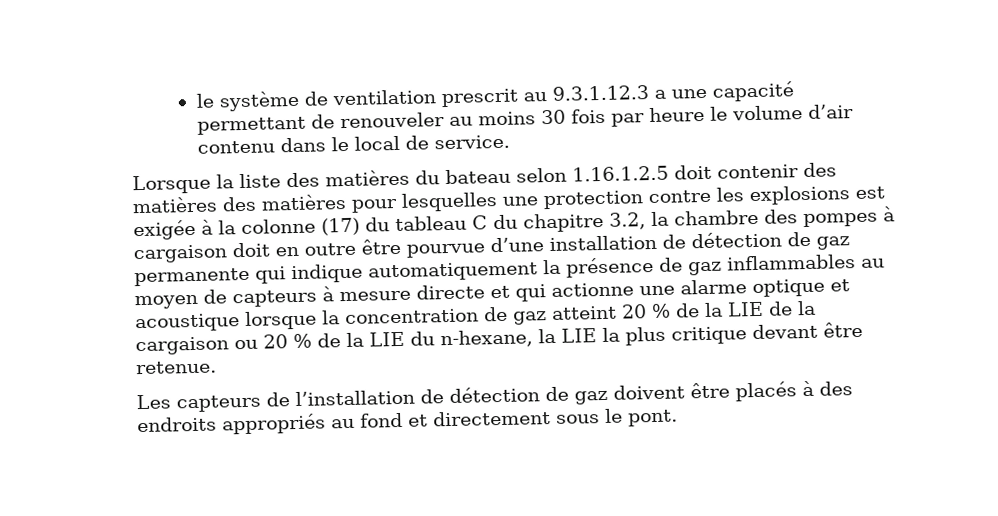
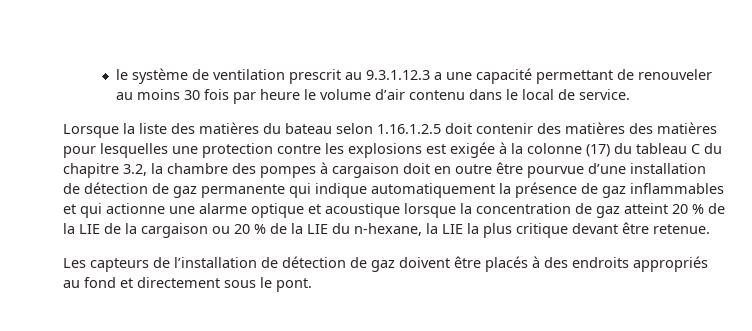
- Lorsque la liste des matières du bateau selon 1.16.1.2.5 doit contenir des matières des matières pour lesquelles une protection contre les explosions est exigée à la colonne (17) du tableau C du chapitre 3.2, la chambre des pompes à cargaison doit en outre être pourvue d’une installation de détection de gaz permanente qui indique automatiquement la présence de gaz inflammables au moyen de capteurs à mesure directe et qui actionne une alarme optique et acoustique lorsque la concentration de gaz atteint 20 % de la LIE de la cargaison ou 20 % de la LIE du n-hexane, la LIE la plus critique devant être retenue.
+ Lorsque la liste des matières du bateau selon 1.16.1.2.5 doit contenir des matières des matières pour lesquelles une protection contre les explosions est exigée à la colonne (17) du tableau C du chapitre 3.2, la chambre des pompes à cargaison doit en outre être pourvue d’une installation de détection de gaz permanente qui indique automatiquement la présence de gaz inflammables et qui actionne une alarme optique et acoustique lorsque la concentration de gaz atteint 20 % de la LIE de la cargaison ou 20 % de la LIE du n-hexane, la LIE la plus critique devant être retenue.

